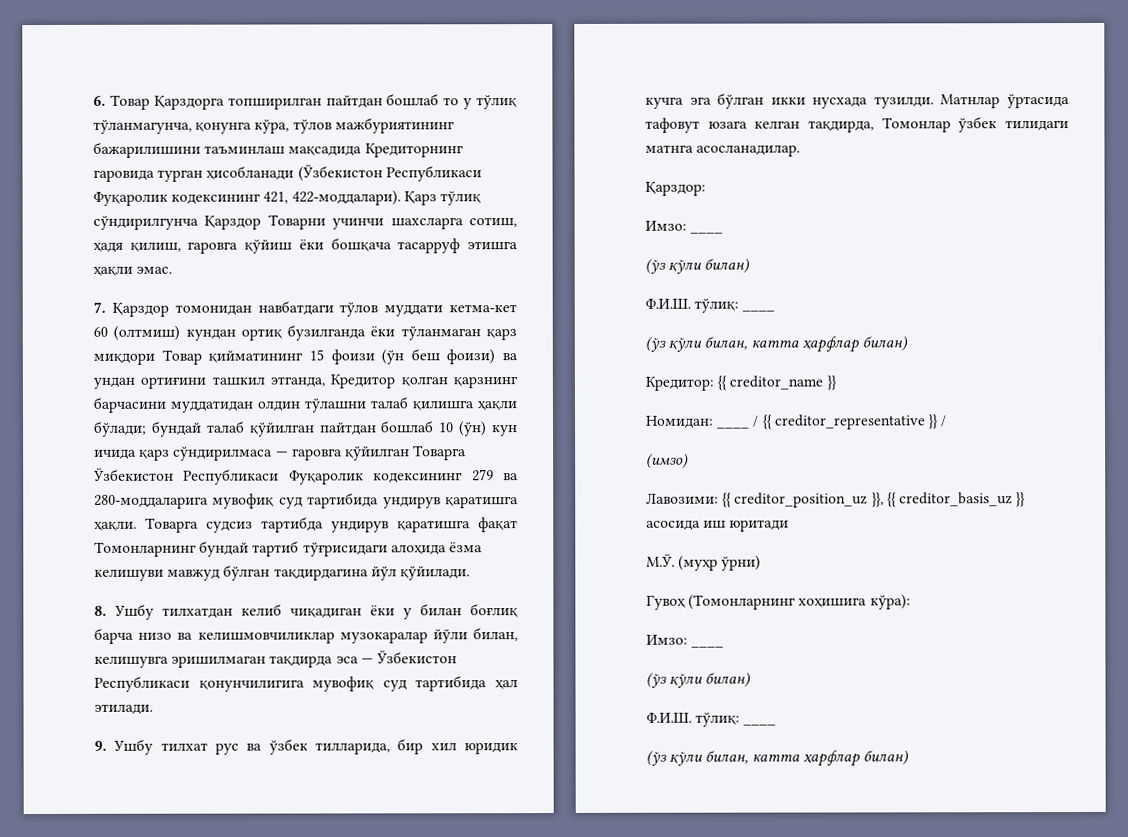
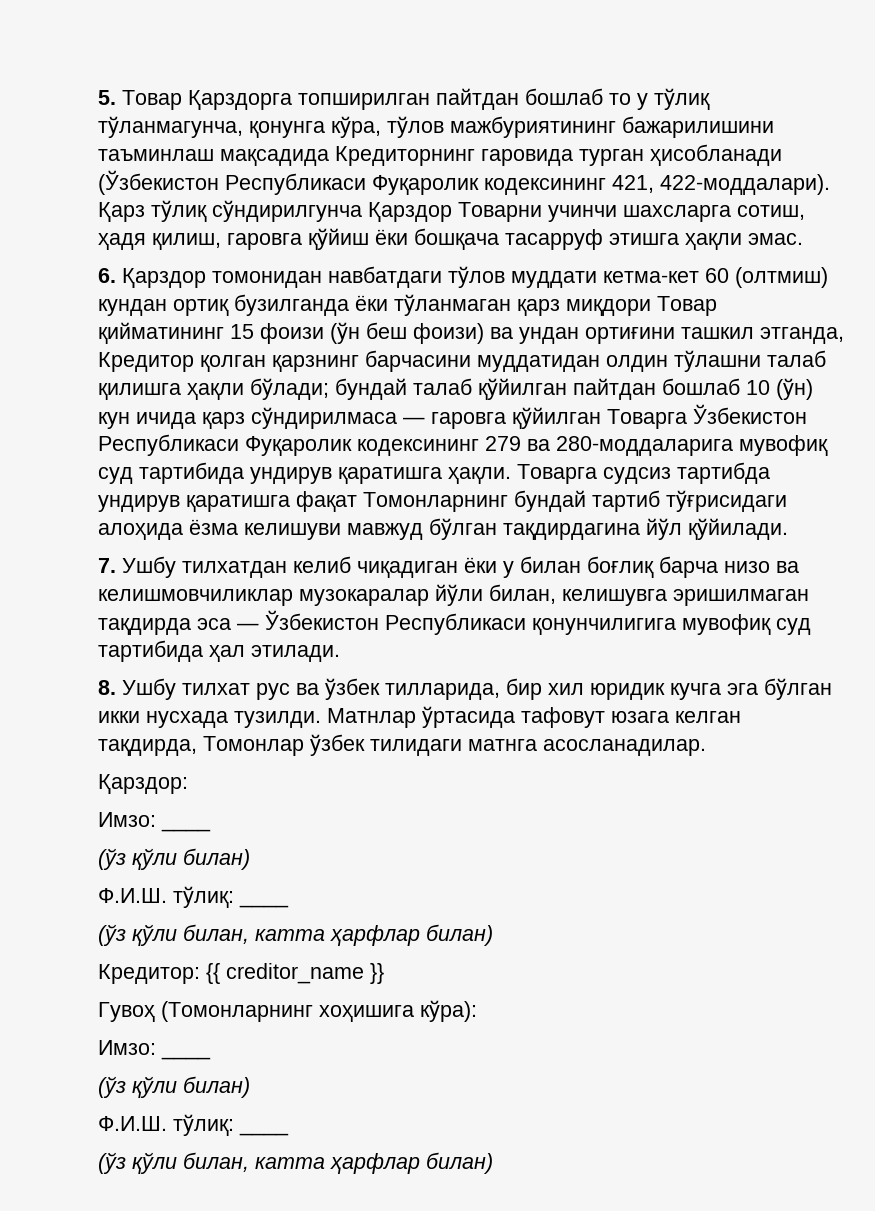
- 6. Товар Қарздорга топширилган пайтдан бошлаб то у тўлиқ тўланмагунча, қонунга кўра, тўлов мажбуриятининг бажарилишини таъминлаш мақсадида Кредиторнинг гаровида турган ҳисобланади (Ўзбекистон Республикаси Фуқаролик кодексининг 421, 422-моддалари).
+ 5. Товар Қарздорга топширилган пайтдан бошлаб то у тўлиқ тўланмагунча, қонунга кўра, тўлов мажбуриятининг бажарилишини таъминлаш мақсадида Кредиторнинг гаровида турган ҳисобланади (Ўзбекистон Республикаси Фуқаролик кодексининг 421, 422-моддалари).
- 7. Қарздор томонидан навбатдаги тўлов муддати кетма-кет 60 (олтмиш) кундан ортиқ бузилганда ёки тўланмаган қарз миқдори Товар қийматининг 15 фоизи (ўн беш фоизи) ва ундан ортиғини ташкил этганда, Кредитор қолган қарзнинг барчасини муддатидан олдин тўлашни талаб қилишга ҳақли бўлади;
+ 6. Қарздор томонидан навбатдаги тўлов муддати кетма-кет 60 (олтмиш) кундан ортиқ бузилганда ёки тўланмаган қарз миқдори Товар қийматининг 15 фоизи (ўн беш фоизи) ва ундан ортиғини ташкил этганда, Кредитор қолган қарзнинг барчасини муддатидан олдин тўлашни талаб қилишга ҳақли бўлади;
- 8. Ушбу тилхатдан келиб чиқадиган ёки у билан боғлиқ барча низо ва келишмовчиликлар музокаралар йўли билан, келишувга эришилмаган тақдирда эса — Ўзбекистон Республикаси қонунчилигига мувофиқ суд тартибида ҳал этилади.
+ 7. Ушбу тилхатдан келиб чиқадиган ёки у билан боғлиқ барча низо ва келишмовчиликлар музокаралар йўли билан, келишувга эришилмаган тақдирда эса — Ўзбекистон Республикаси қонунчилигига мувофиқ суд тартибида ҳал этилади.
- 9. Ушбу тилхат рус ва ўзбек тилларида, бир хил юридик кучга эга бўлган икки нусхада тузилди.
+ 8. Ушбу тилхат рус ва ўзбек тилларида, бир хил юридик кучга эга бўлган икки нусхада тузилди.
- Номидан: ____ / {{ creditor_representative }} /
- (имзо)
- Лавозими: {{ creditor_position_uz }}, {{ creditor_basis_uz }} асосида иш юритади
- М.Ў. (муҳр ўрни)

